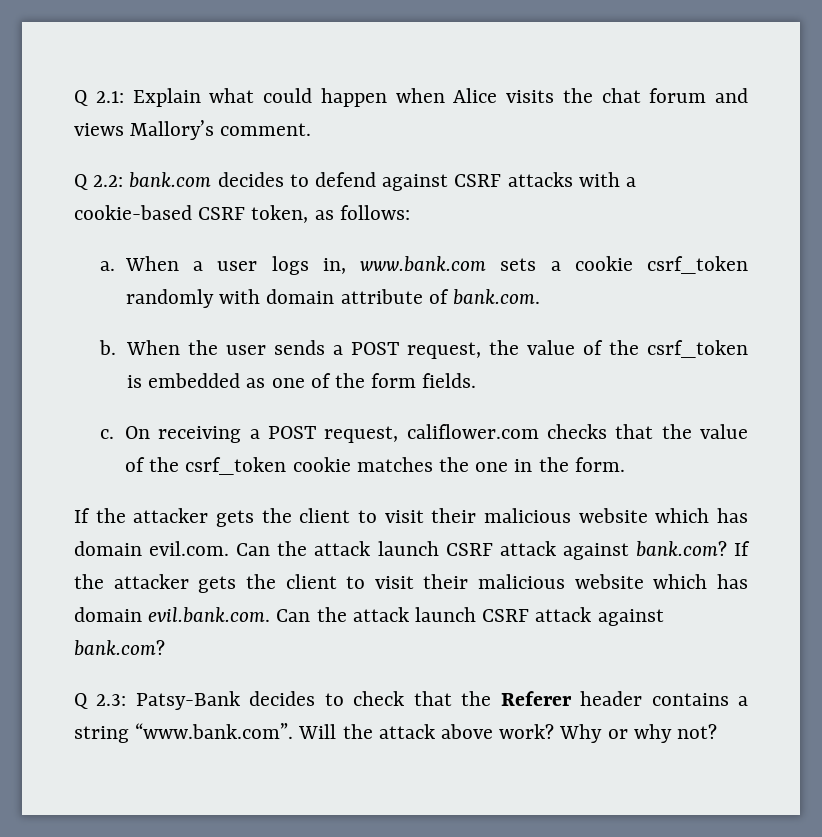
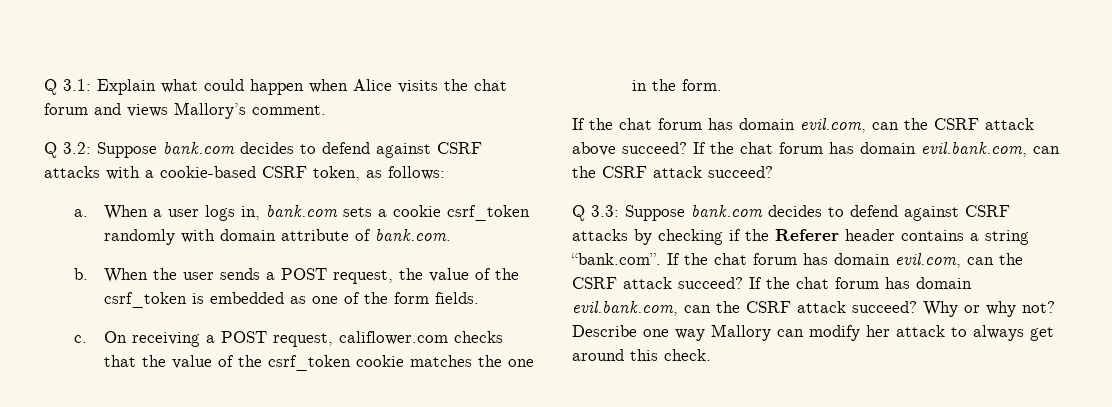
- Q 2.1: Explain what could happen when Alice visits the chat forum and views Mallory’s comment.
+ Q 3.1: Explain what could happen when Alice visits the chat forum and views Mallory’s comment.
- Q 2.2: bank.com decides to defend against CSRF attacks with a cookie-based CSRF token, as follows:
+ Q 3.2: Suppose bank.com decides to defend against CSRF attacks with a cookie-based CSRF token, as follows:
- When a user logs in, www.bank.com sets a cookie csrf_token randomly with domain attribute of bank.com.
+ When a user logs in, bank.com sets a cookie csrf_token randomly with domain attribute of bank.com.
- If the attacker gets the client to visit their malicious website which has domain evil.com. Can the attack launch CSRF attack against bank.com? If the attacker gets the client to visit their malicious website which has domain evil.bank.com. Can the attack launch CSRF attack against bank.com?
- Q 2.3: Patsy-Bank decides to check that the Referer header contains a string “www.bank.com”. Will the attack above work? Why or why not?
+ If the chat forum has domain evil.com, can the CSRF attack above succeed? If the chat forum has domain evil.bank.com, can the CSRF attack succeed?
+ Q 3.3: Suppose bank.com decides to defend against CSRF attacks by checking if the Referer header contains a string “bank.com”. If the chat forum has domain evil.com, can the CSRF attack succeed? If the chat forum has domain evil.bank.com, can the CSRF attack succeed? Why or why not? Describe one way Mallory can modify her attack to always get around this check.

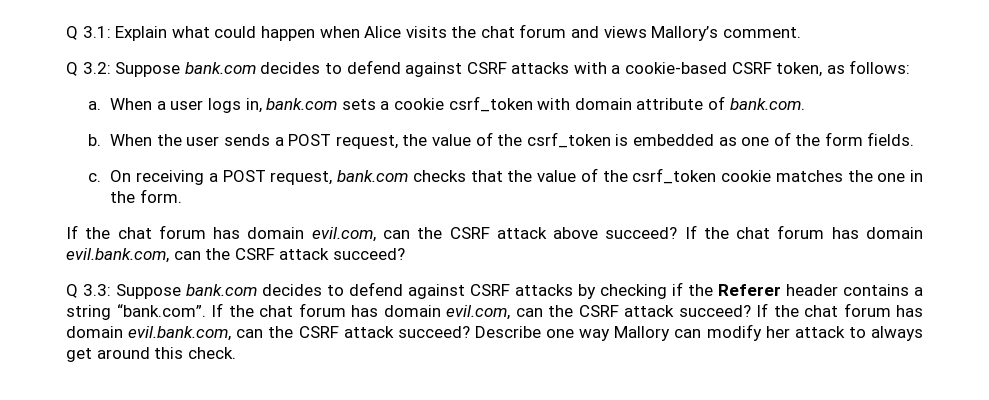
- When a user logs in, bank.com sets a cookie csrf_token randomly with domain attribute of bank.com.
+ When a user logs in, bank.com sets a cookie csrf_token with domain attribute of bank.com.
- On receiving a POST request, califlower.com checks that the value of the csrf_token cookie matches the one in the form.
+ On receiving a POST request, bank.com checks that the value of the csrf_token cookie matches the one in the form.
- Why or why not?

